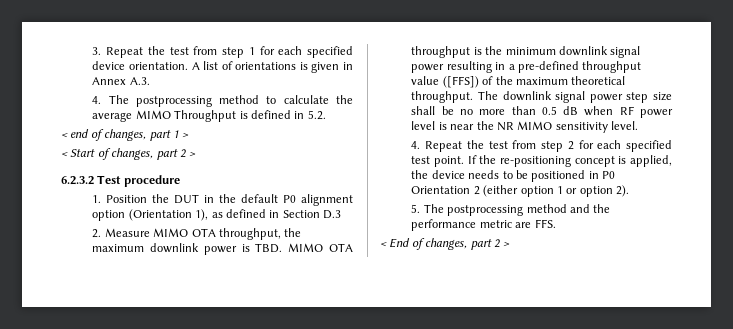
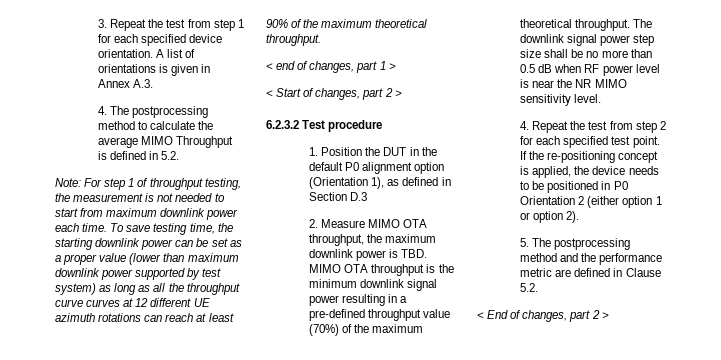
+ Note: For step 1 of throughput testing, the measurement is not needed to start from maximum downlink power each time. To save testing time, the starting downlink power can be set as a proper value (lower than maximum downlink power supported by test system) as long as all the throughput curve curves at 12 different UE azimuth rotations can reach at least 90% of the maximum theoretical throughput.
- 2. Measure MIMO OTA throughput, the maximum downlink power is TBD. MIMO OTA throughput is the minimum downlink signal power resulting in a pre-defined throughput value ([FFS]) of the maximum theoretical throughput.
+ 2. Measure MIMO OTA throughput, the maximum downlink power is TBD. MIMO OTA throughput is the minimum downlink signal power resulting in a pre-defined throughput value (70%) of the maximum theoretical throughput.
- 5. The postprocessing method and the performance metric are FFS.
+ 5. The postprocessing method and the performance metric are defined in Clause 5.2.

